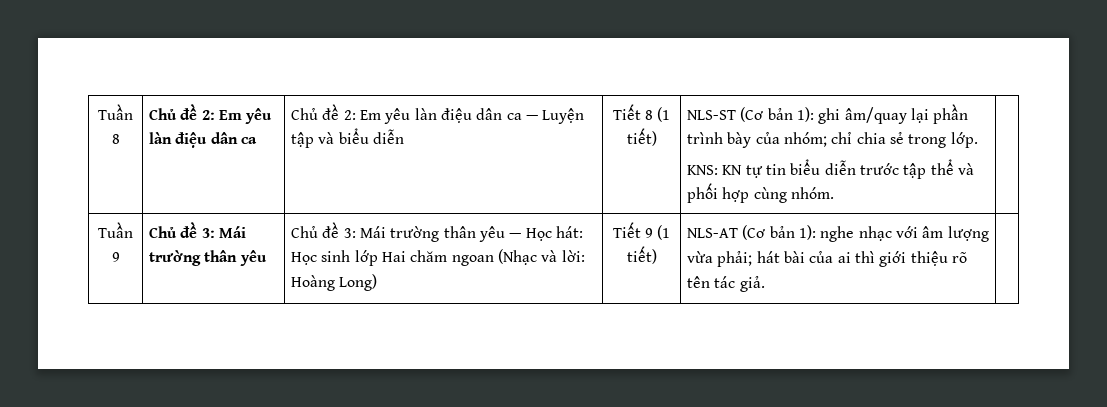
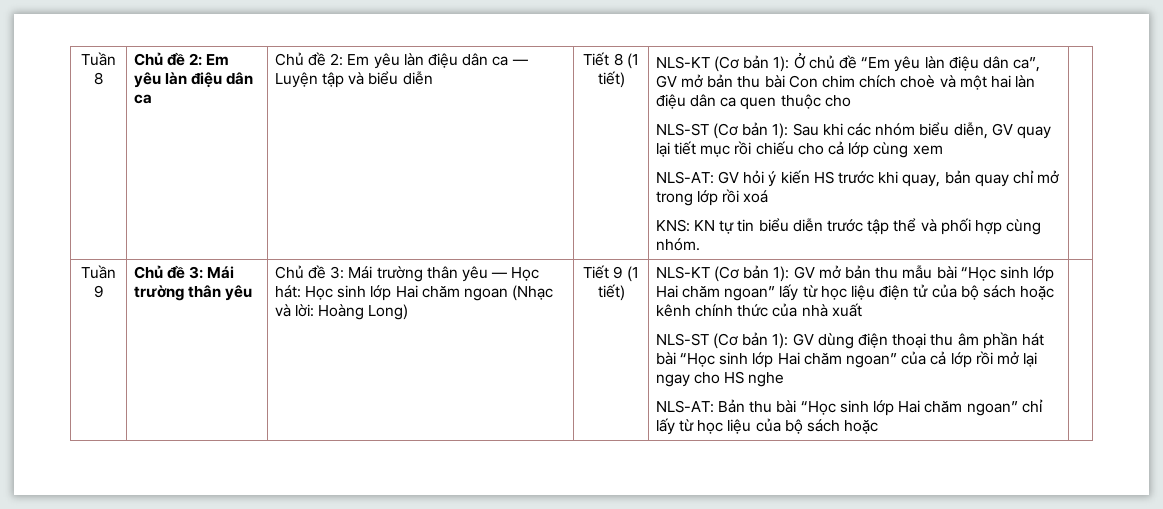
- NLS-ST (Cơ bản 1): ghi âm/quay lại phần trình bày của nhóm; chỉ chia sẻ trong lớp.
+ NLS-KT (Cơ bản 1): Ở chủ đề “Em yêu làn điệu dân ca”, GV mở bản thu bài Con chim chích choè và một hai làn điệu dân ca quen thuộc cho
+ NLS-ST (Cơ bản 1): Sau khi các nhóm biểu diễn, GV quay lại tiết mục rồi chiếu cho cả lớp cùng xem
+ NLS-AT: GV hỏi ý kiến HS trước khi quay, bản quay chỉ mở trong lớp rồi xoá
- NLS-AT (Cơ bản 1): nghe nhạc với âm lượng vừa phải; hát bài của ai thì giới thiệu rõ tên tác giả.
+ NLS-KT (Cơ bản 1): GV mở bản thu mẫu bài “Học sinh lớp Hai chăm ngoan” lấy từ học liệu điện tử của bộ sách hoặc kênh chính thức của nhà xuất
+ NLS-ST (Cơ bản 1): GV dùng điện thoại thu âm phần hát bài “Học sinh lớp Hai chăm ngoan” của cả lớp rồi mở lại ngay cho HS nghe
+ NLS-AT: Bản thu bài “Học sinh lớp Hai chăm ngoan” chỉ lấy từ học liệu của bộ sách hoặc

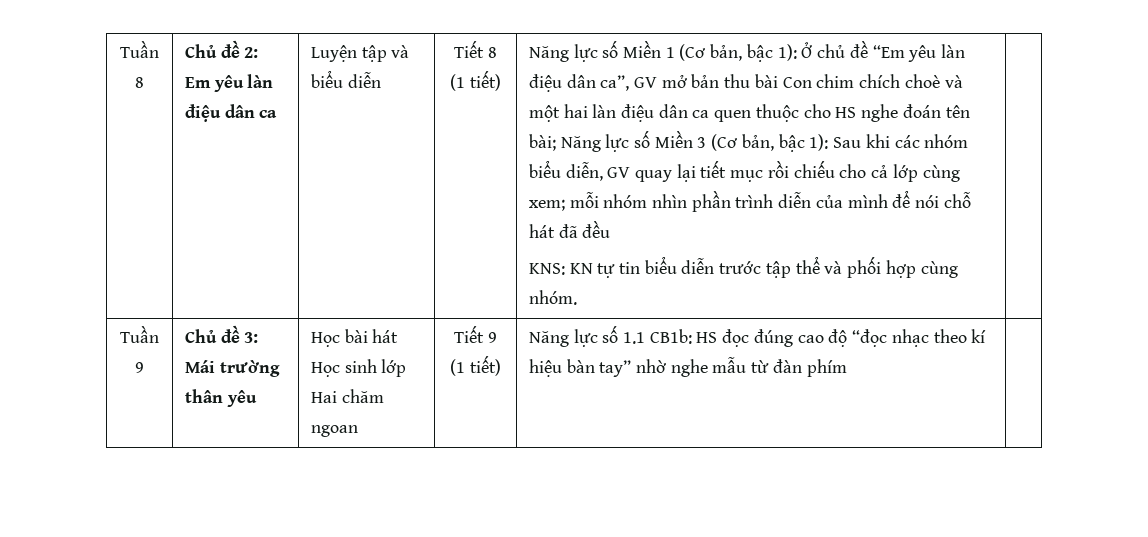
- Chủ đề 2: Em yêu làn điệu dân ca — Luyện tập và biểu diễn
+ Luyện tập và biểu diễn
- NLS-KT (Cơ bản 1): Ở chủ đề “Em yêu làn điệu dân ca”, GV mở bản thu bài Con chim chích choè và một hai làn điệu dân ca quen thuộc cho
- NLS-ST (Cơ bản 1): Sau khi các nhóm biểu diễn, GV quay lại tiết mục rồi chiếu cho cả lớp cùng xem
- NLS-AT: GV hỏi ý kiến HS trước khi quay, bản quay chỉ mở trong lớp rồi xoá
+ Năng lực số Miền 1 (Cơ bản, bậc 1): Ở chủ đề “Em yêu làn điệu dân ca”, GV mở bản thu bài Con chim chích choè và một hai làn điệu dân ca quen thuộc cho HS nghe đoán tên bài; Năng lực số Miền 3 (Cơ bản, bậc 1): Sau khi các nhóm biểu diễn, GV quay lại tiết mục rồi chiếu cho cả lớp cùng xem; mỗi nhóm nhìn phần trình diễn của mình để nói chỗ hát đã đều
- Chủ đề 3: Mái trường thân yêu — Học hát: Học sinh lớp Hai chăm ngoan (Nhạc và lời: Hoàng Long)
+ Học bài hát Học sinh lớp Hai chăm ngoan
- NLS-KT (Cơ bản 1): GV mở bản thu mẫu bài “Học sinh lớp Hai chăm ngoan” lấy từ học liệu điện tử của bộ sách hoặc kênh chính thức của nhà xuất
- NLS-ST (Cơ bản 1): GV dùng điện thoại thu âm phần hát bài “Học sinh lớp Hai chăm ngoan” của cả lớp rồi mở lại ngay cho HS nghe
- NLS-AT: Bản thu bài “Học sinh lớp Hai chăm ngoan” chỉ lấy từ học liệu của bộ sách hoặc
+ Năng lực số 1.1 CB1b: HS đọc đúng cao độ “đọc nhạc theo kí hiệu bàn tay” nhờ nghe mẫu từ đàn phím

